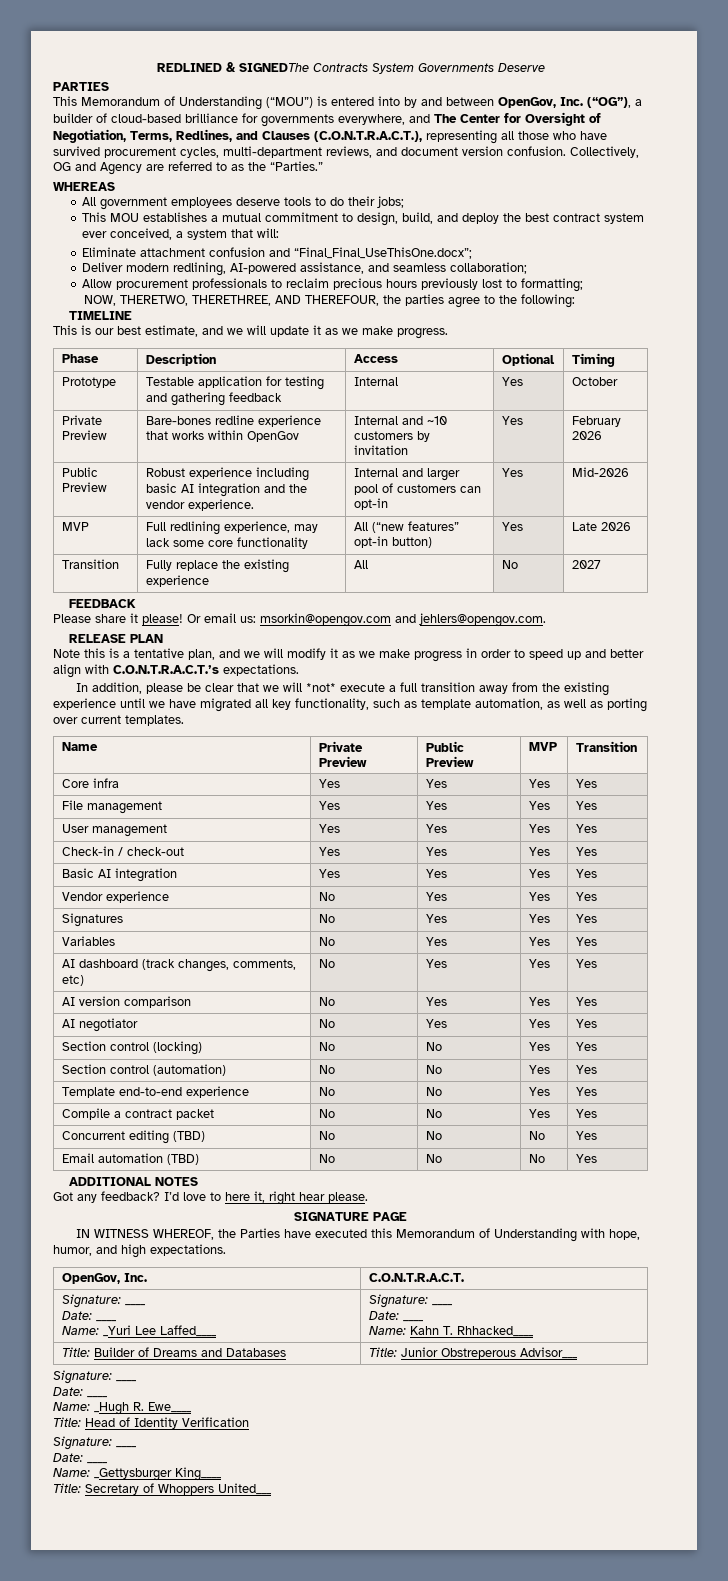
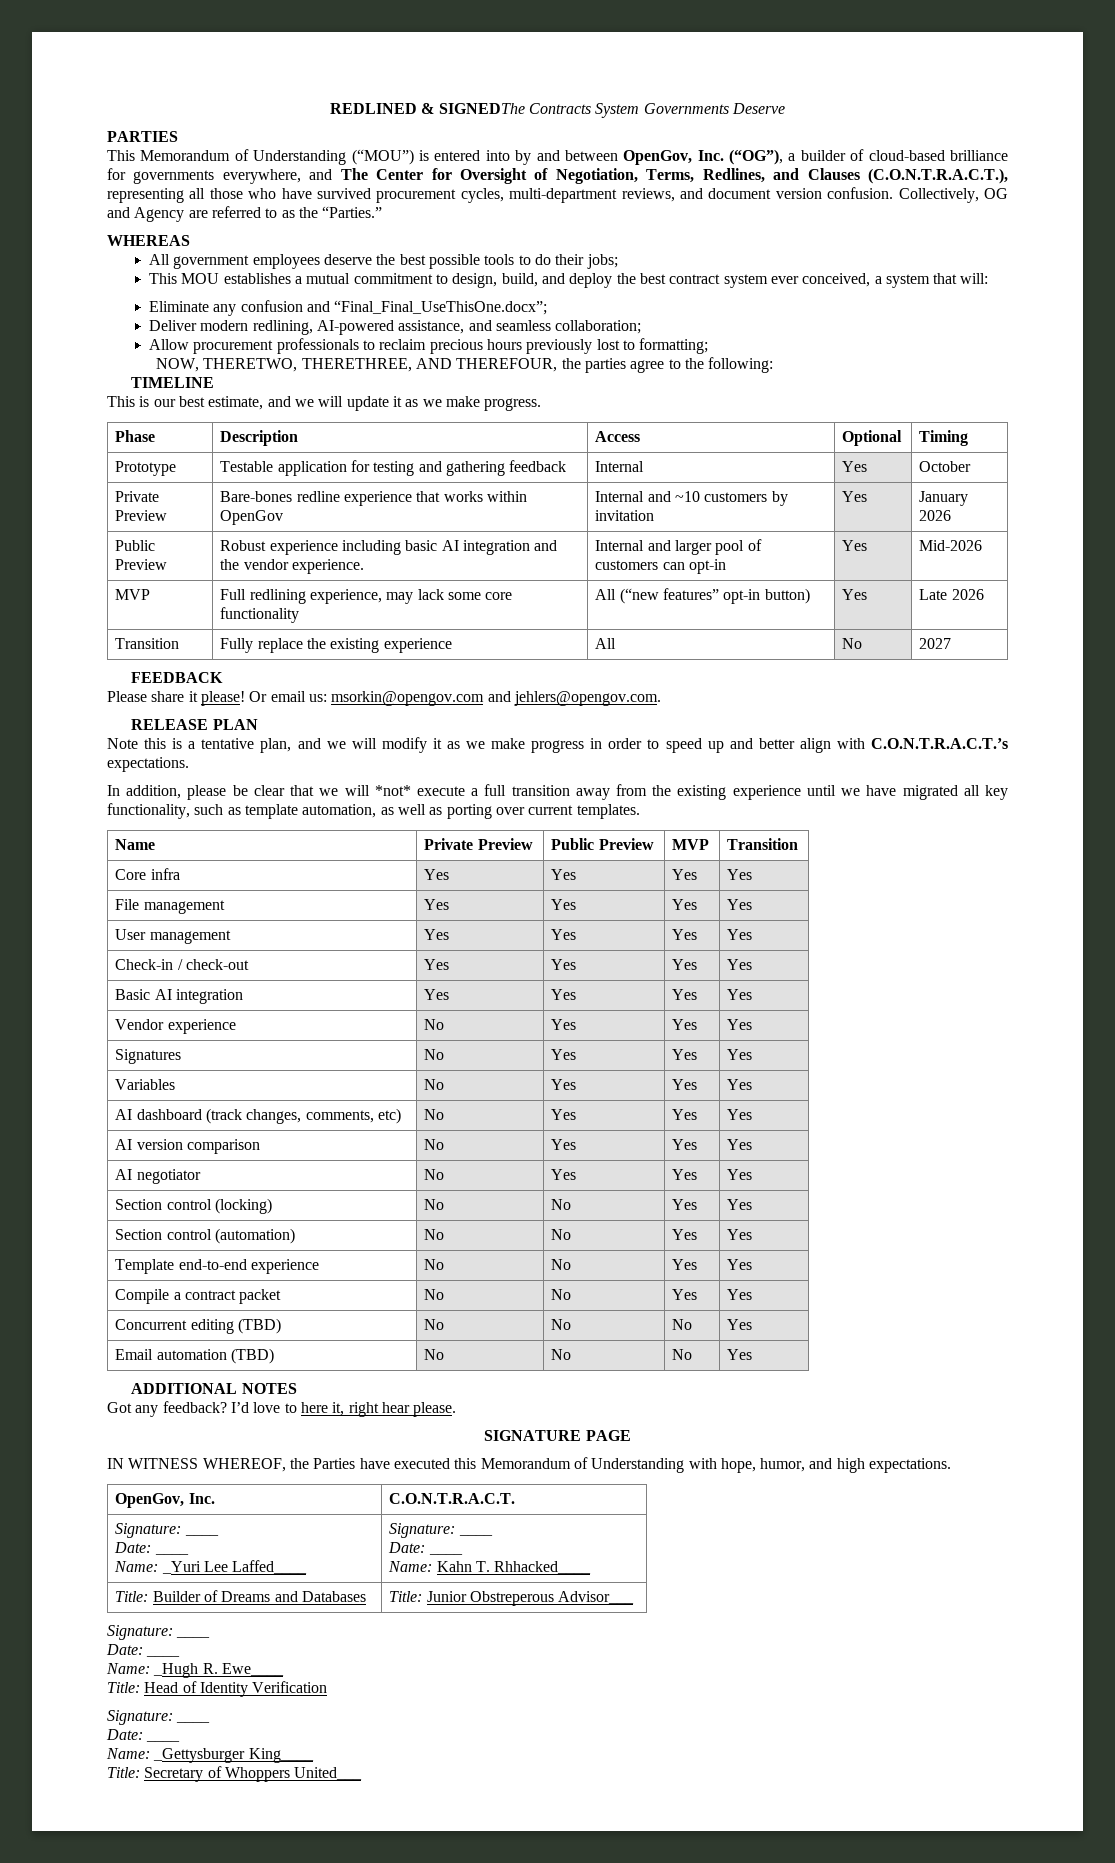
- All government employees deserve tools to do their jobs;
+ All government employees deserve the best possible tools to do their jobs;
- Eliminate attachment confusion and “Final_Final_UseThisOne.docx”;
+ Eliminate any confusion and “Final_Final_UseThisOne.docx”;
- Private Preview | Bare-bones redline experience that works within OpenGov | Internal and ~10 customers by invitation | Yes | February 2026
+ Private Preview | Bare-bones redline experience that works within OpenGov | Internal and ~10 customers by invitation | Yes | January 2026

